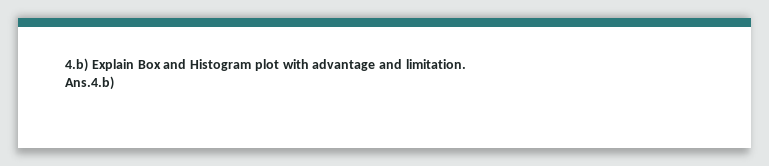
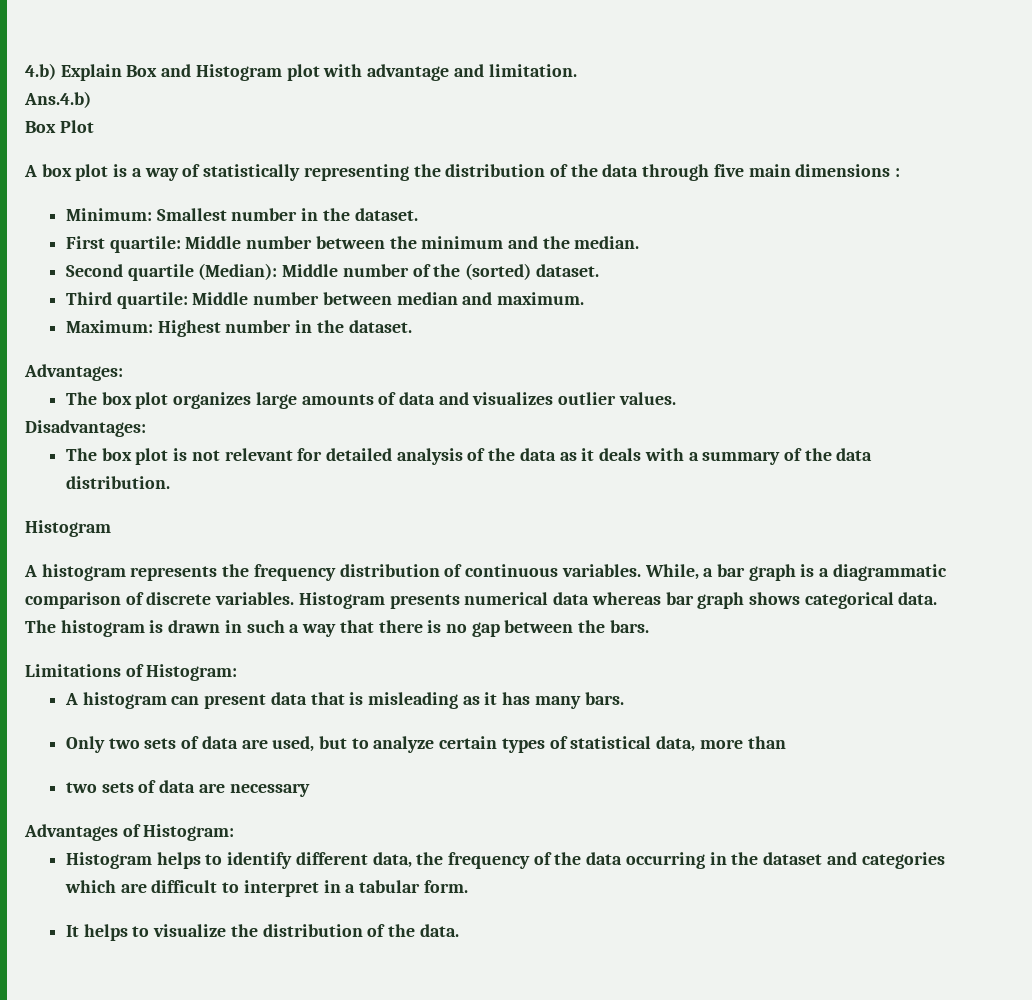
+ Box Plot
+ A box plot is a way of statistically representing the distribution of the data through five main dimensions :
+ Minimum: Smallest number in the dataset.
+ First quartile: Middle number between the minimum and the median.
+ Second quartile (Median): Middle number of the (sorted) dataset.
+ Third quartile: Middle number between median and maximum.
+ Maximum: Highest number in the dataset.
+ Advantages:
+ The box plot organizes large amounts of data and visualizes outlier values.
+ Disadvantages:
+ The box plot is not relevant for detailed analysis of the data as it deals with a summary of the data distribution.
+ Histogram
+ A histogram represents the frequency distribution of continuous variables. While, a bar graph is a diagrammatic comparison of discrete variables. Histogram presents numerical data whereas bar graph shows categorical data. The histogram is drawn in such a way that there is no gap between the bars.
+ Limitations of Histogram:
+ A histogram can present data that is misleading as it has many bars.
+ Only two sets of data are used, but to analyze certain types of statistical data, more than
+ two sets of data are necessary
+ Advantages of Histogram:
+ Histogram helps to identify different data, the frequency of the data occurring in the dataset and categories which are difficult to interpret in a tabular form.
+ It helps to visualize the distribution of the data.

